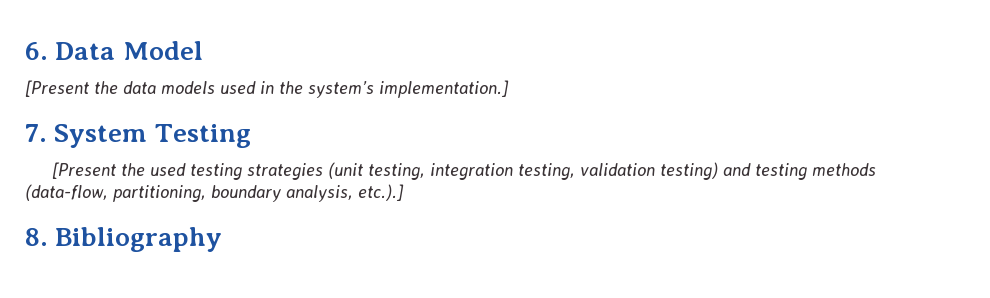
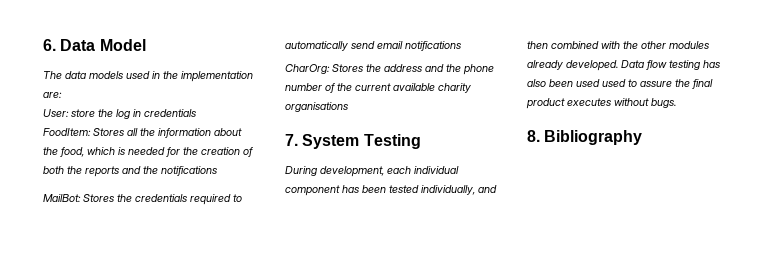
- [Present the data models used in the system’s implementation.]
+ The data models used in the implementation are:
+ User: store the log in credentials
+ FoodItem: Stores all the information about the food, which is needed for the creation of both the reports and the notifications
+ MailBot: Stores the credentials required to automatically send email notifications
+ CharOrg: Stores the address and the phone number of the current available charity organisations
  7. System Testing
- [Present the used testing strategies (unit testing, integration testing, validation testing) and testing methods (data-flow, partitioning, boundary analysis, etc.).]
+ During development, each individual component has been tested individually, and then combined with the other modules already developed. Data flow testing has also been used used to assure the final product executes without bugs.

